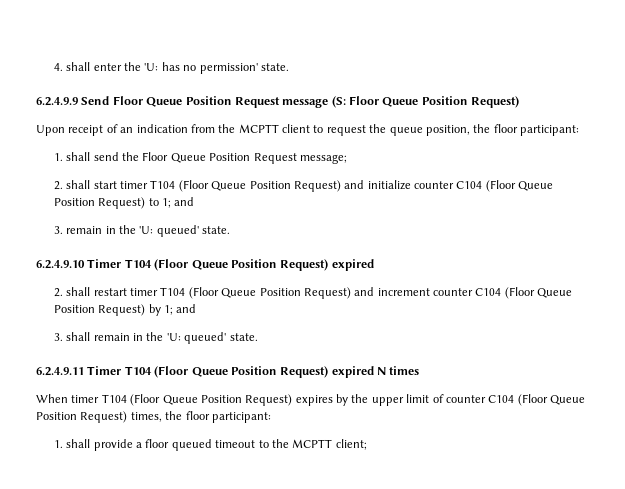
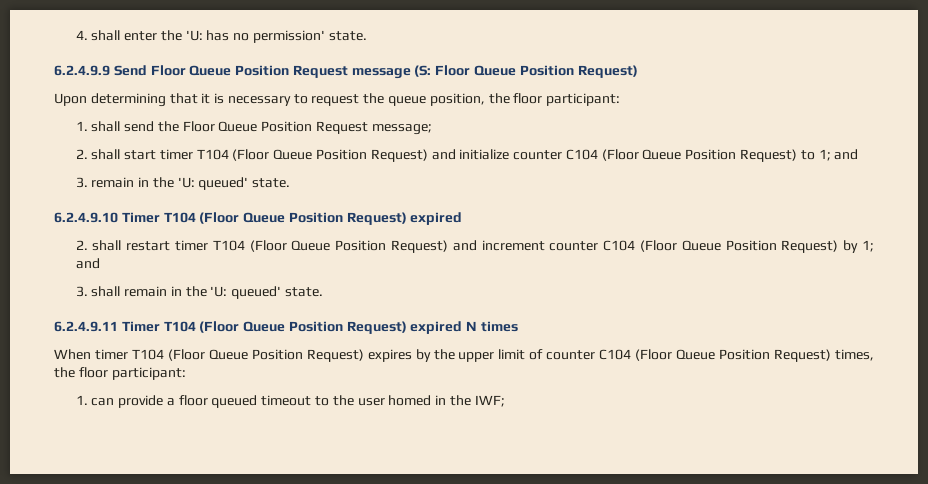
- Upon receipt of an indication from the MCPTT client to request the queue position, the floor participant:
+ Upon determining that it is necessary to request the queue position, the floor participant:
- 1. shall provide a floor queued timeout to the MCPTT client;
+ 1. can provide a floor queued timeout to the user homed in the IWF;

